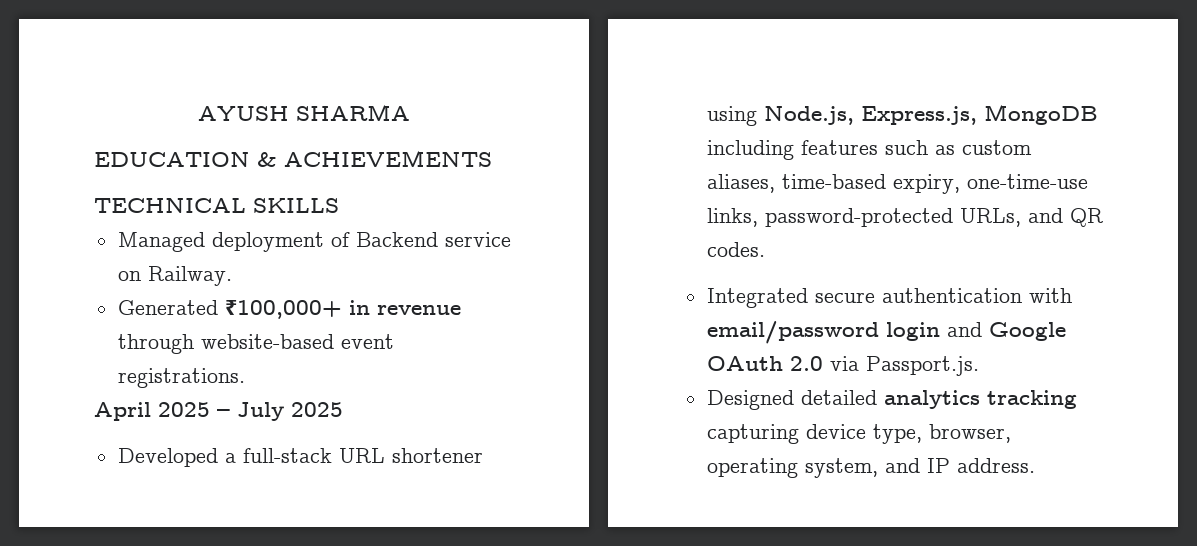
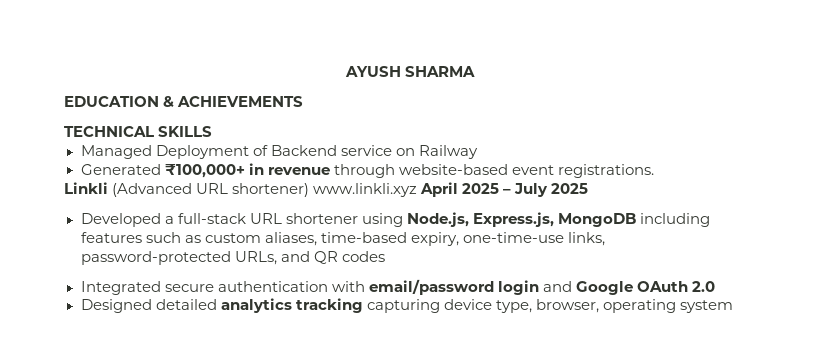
- Managed deployment of Backend service on Railway.
+ Managed Deployment of Backend service on Railway
- April 2025 – July 2025
+ Linkli (Advanced URL shortener) www.linkli.xyz April 2025 – July 2025
- Developed a full-stack URL shortener using Node.js, Express.js, MongoDB including features such as custom aliases, time-based expiry, one-time-use links, password-protected URLs, and QR codes.
+ Developed a full-stack URL shortener using Node.js, Express.js, MongoDB including features such as custom aliases, time-based expiry, one-time-use links, password-protected URLs, and QR codes
- Integrated secure authentication with email/password login and Google OAuth 2.0 via Passport.js.
+ Integrated secure authentication with email/password login and Google OAuth 2.0
- Designed detailed analytics tracking capturing device type, browser, operating system, and IP address.
+ Designed detailed analytics tracking capturing device type, browser, operating system

